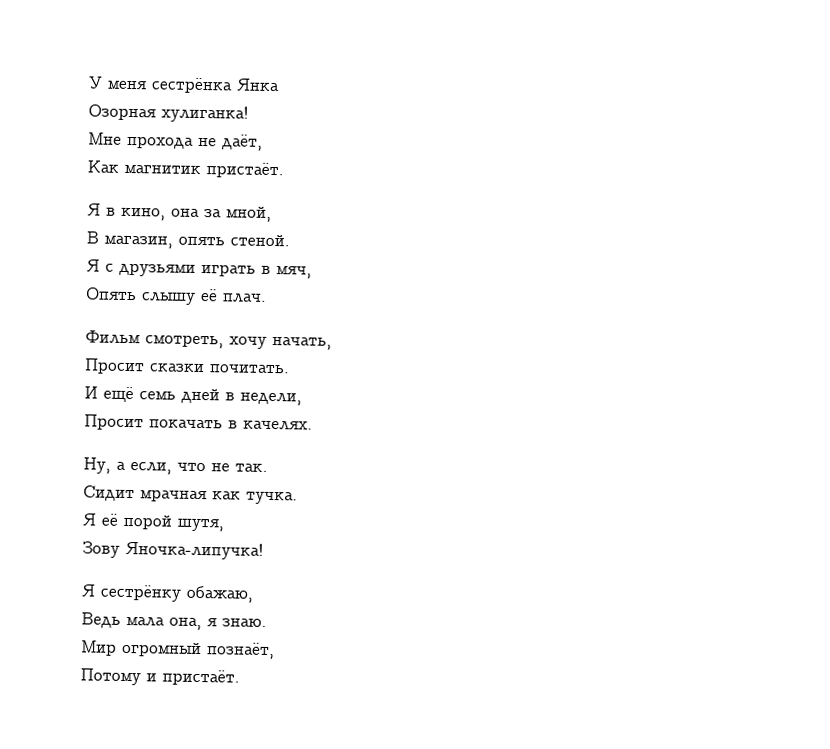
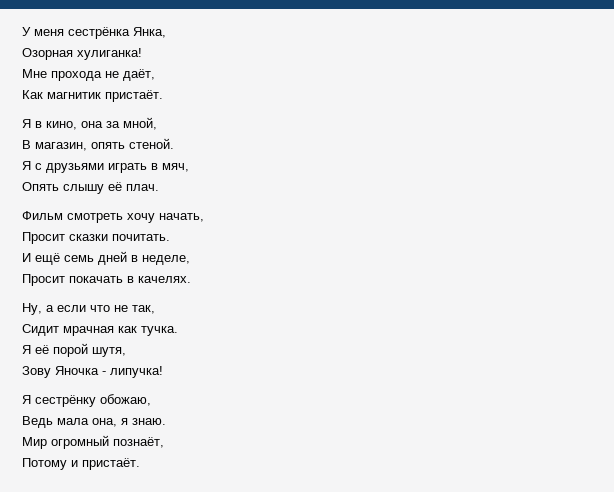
- У меня сестрёнка Янка
+ У меня сестрёнка Янка,
- Фильм смотреть, хочу начать,
+ Фильм смотреть хочу начать,
- И ещё семь дней в недели,
+ И ещё семь дней в неделе,
- Ну, а если, что не так.
+ Ну, а если что не так,
- Зову Яночка-липучка!
+ Зову Яночка - липучка!
- Я сестрёнку обажаю,
+ Я сестрёнку обожаю,

